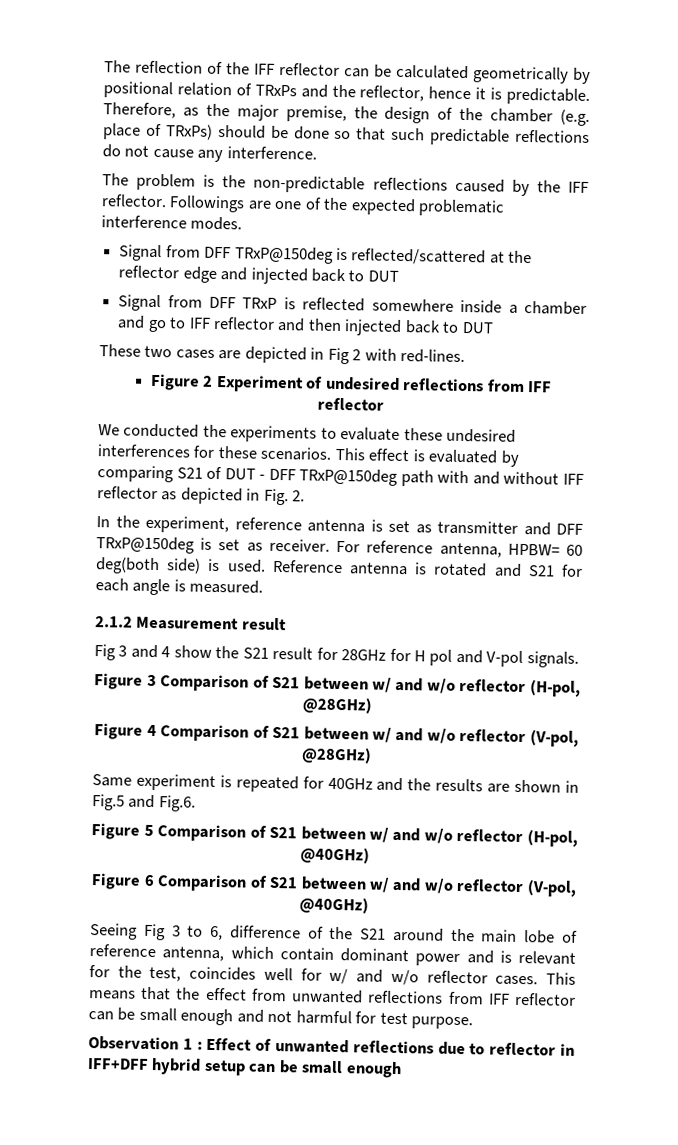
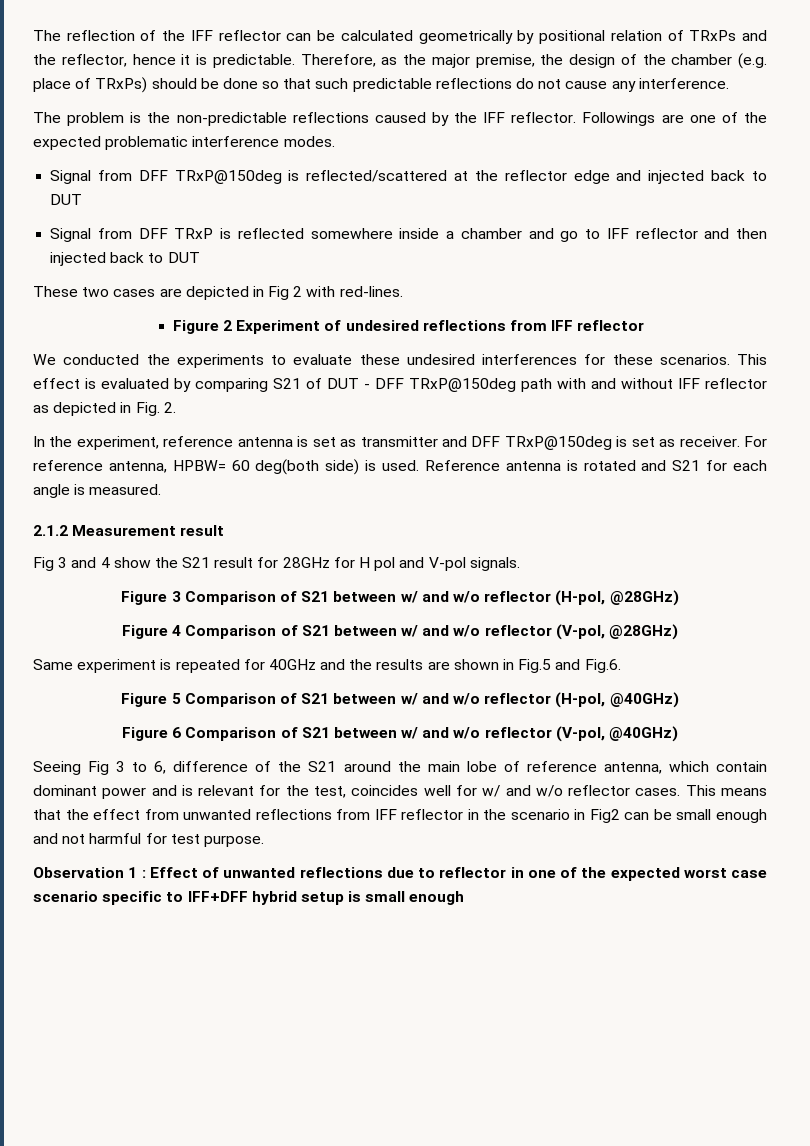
- This means that the effect from unwanted reflections from IFF reflector can be small enough and not harmful for test purpose.
+ This means that the effect from unwanted reflections from IFF reflector in the scenario in Fig2 can be small enough and not harmful for test purpose.
- Observation 1 : Effect of unwanted reflections due to reflector in IFF+DFF hybrid setup can be small enough
+ Observation 1 : Effect of unwanted reflections due to reflector in one of the expected worst case scenario specific to IFF+DFF hybrid setup is small enough

